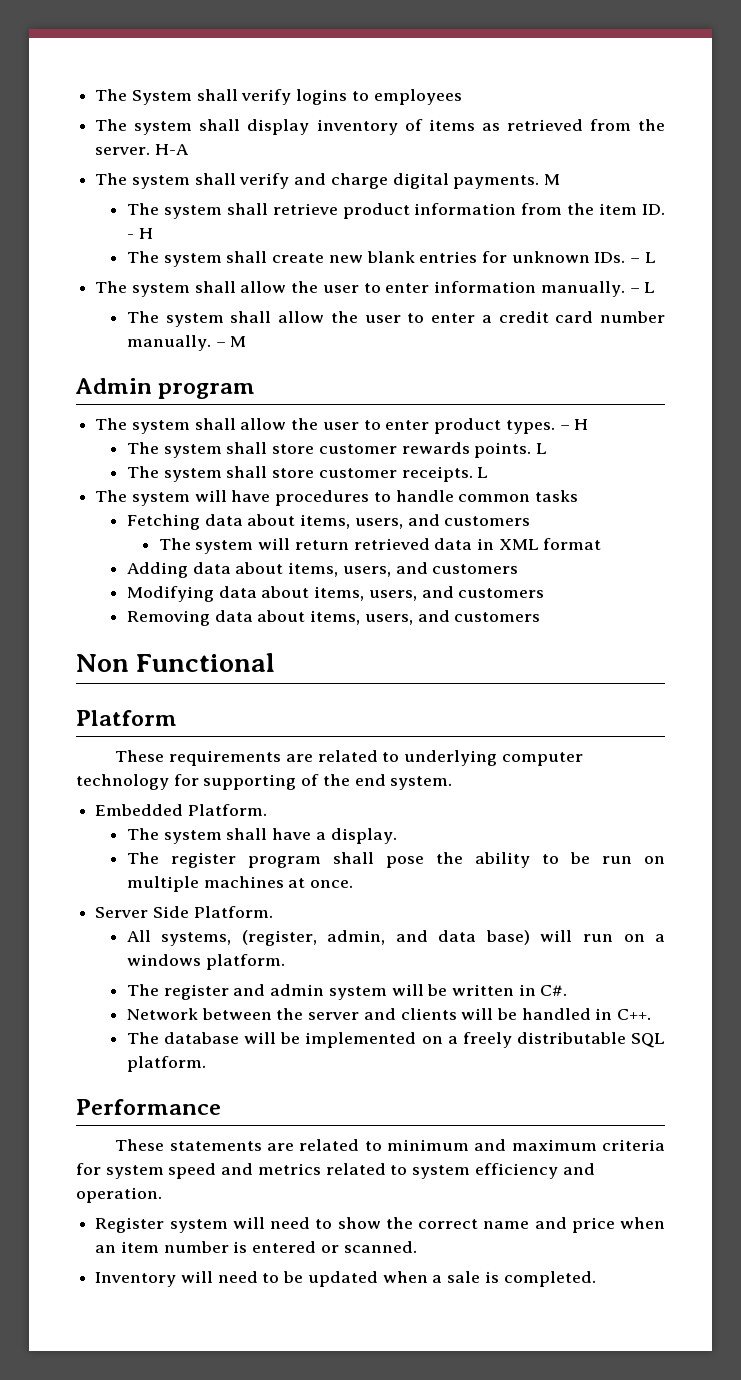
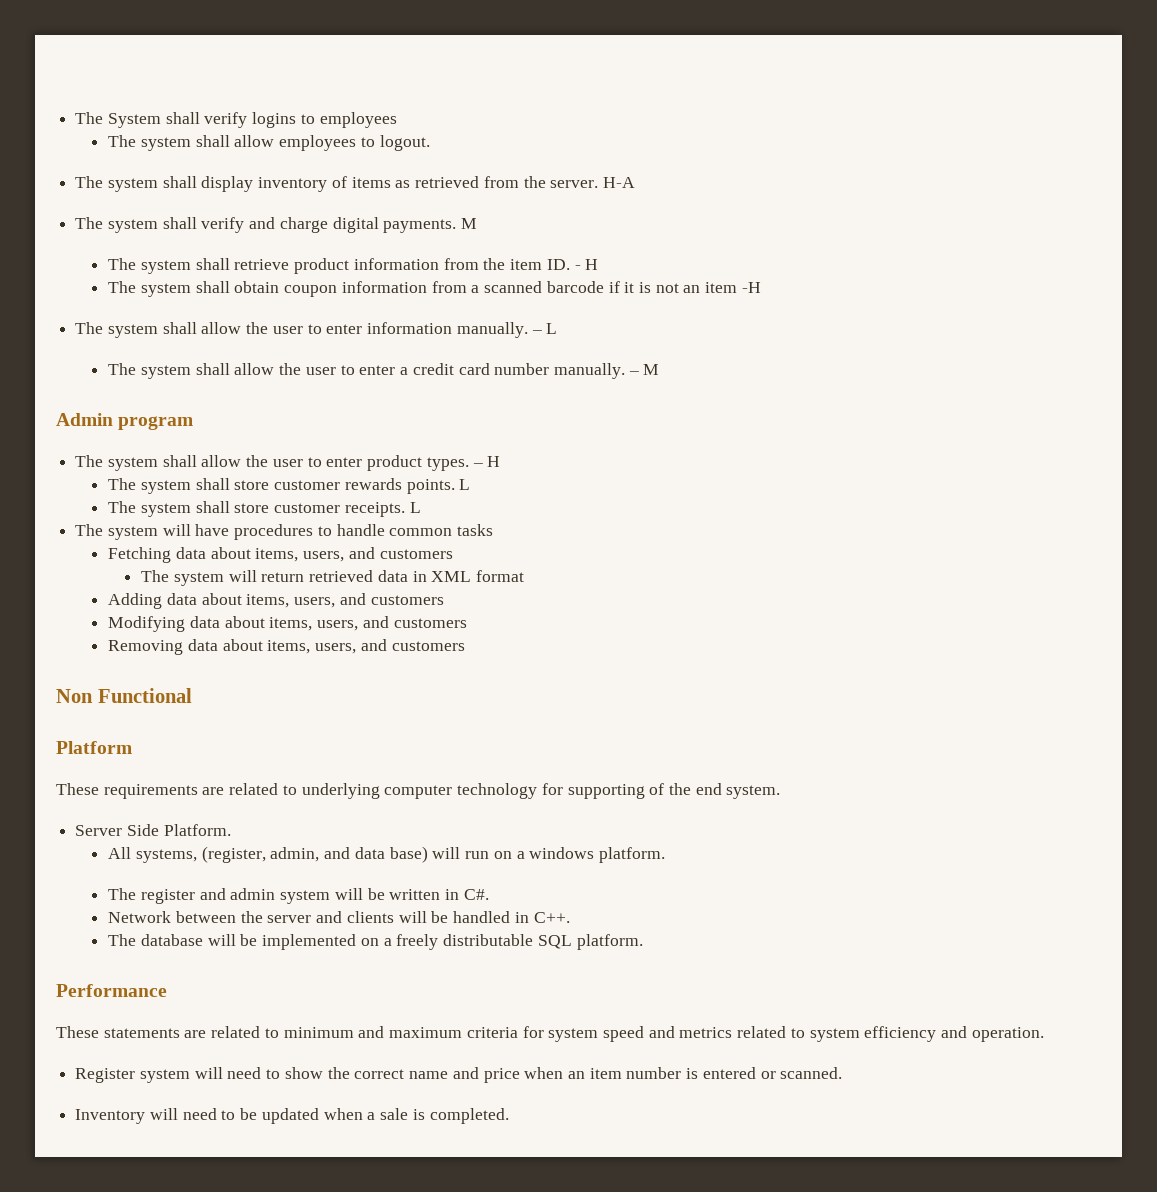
+ The system shall allow employees to logout.
- The system shall create new blank entries for unknown IDs. – L
+ The system shall obtain coupon information from a scanned barcode if it is not an item -H
- Embedded Platform.
- The system shall have a display.
- The register program shall pose the ability to be run on multiple machines at once.

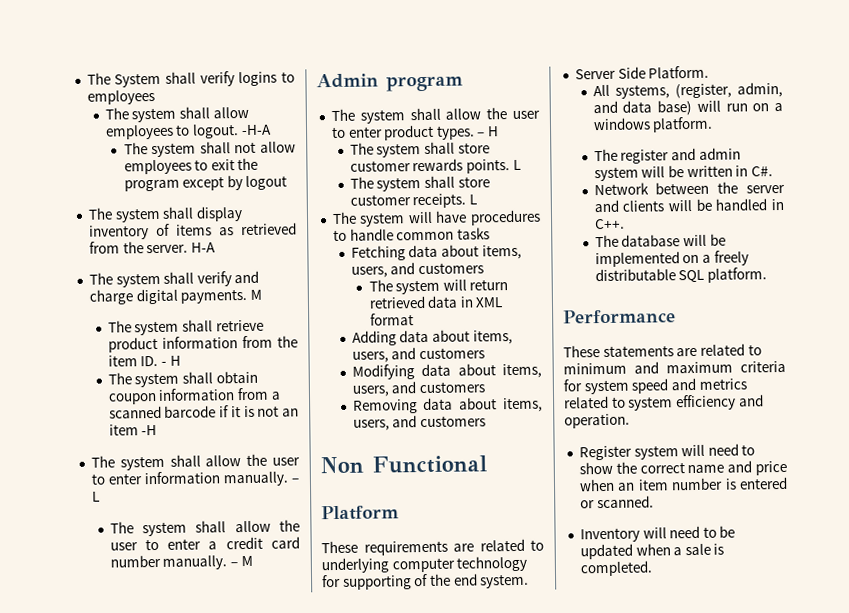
+ -H-A
+ The system shall not allow employees to exit the program except by logout

